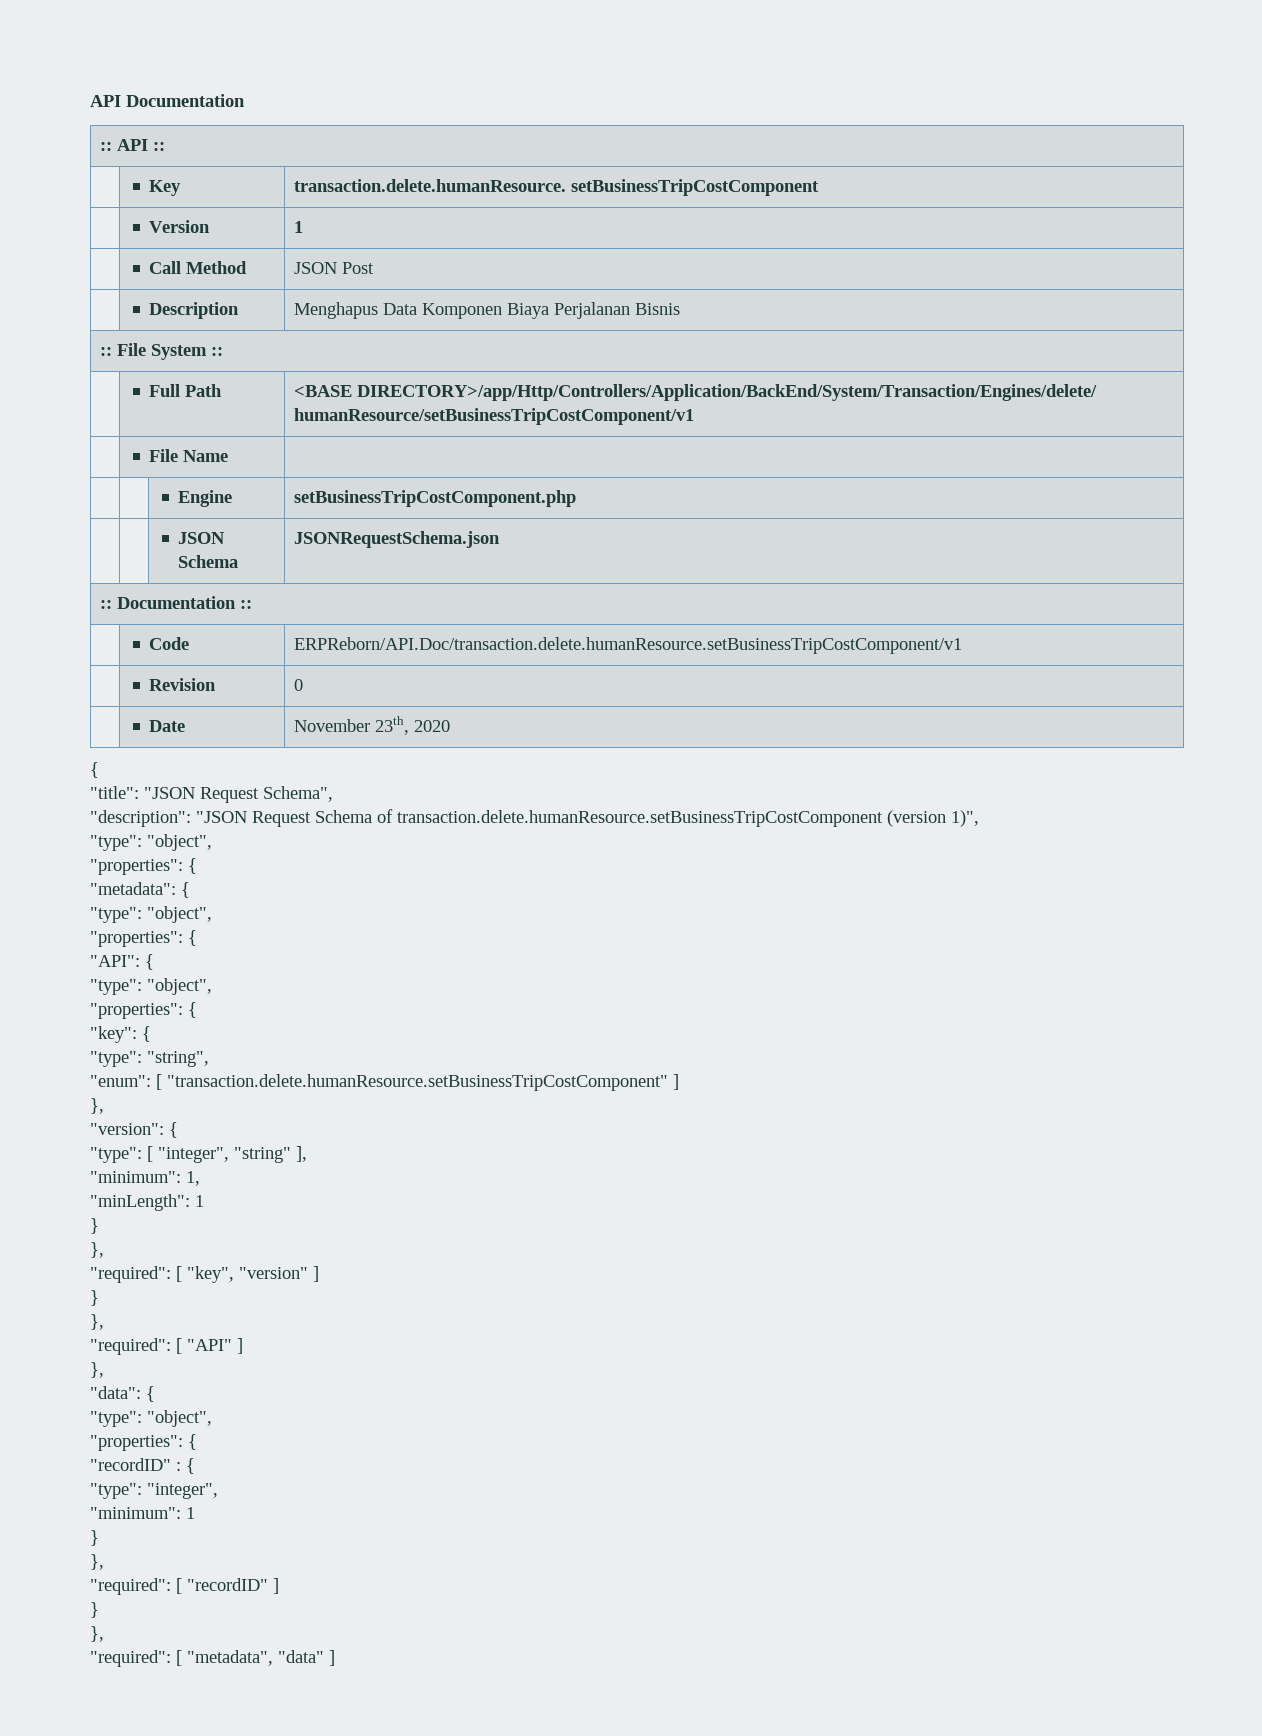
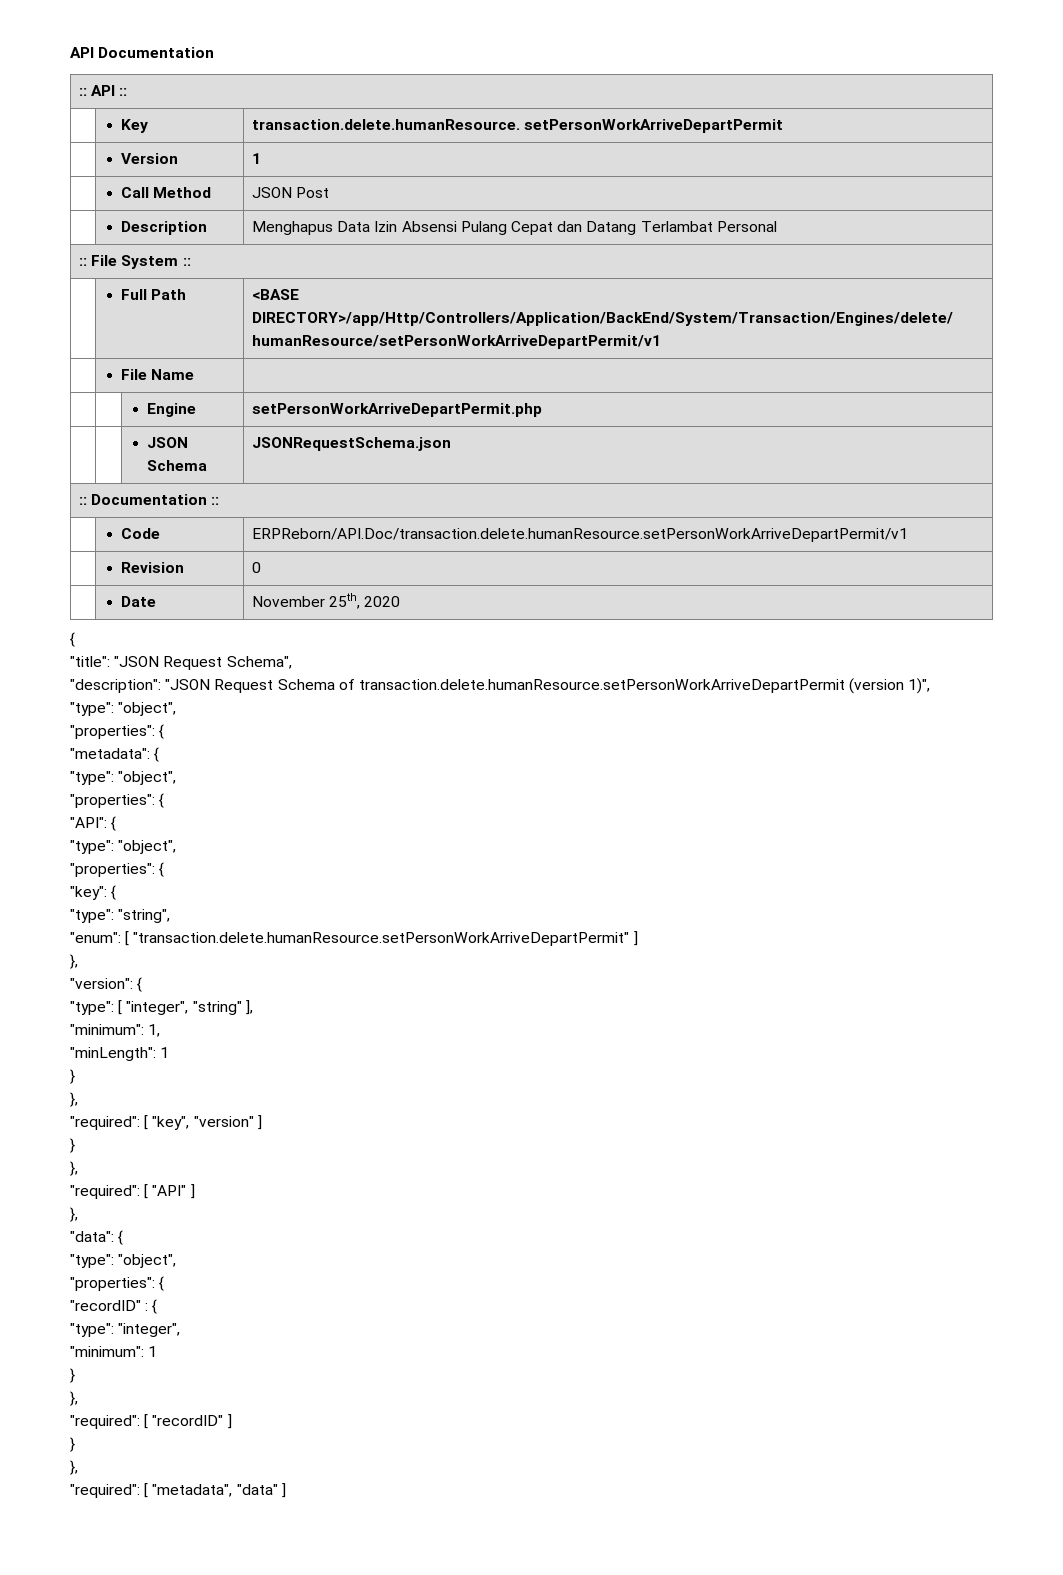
- | Key | transaction.delete.humanResource. setBusinessTripCostComponent
+ | Key | transaction.delete.humanResource. setPersonWorkArriveDepartPermit
- | Description | Menghapus Data Komponen Biaya Perjalanan Bisnis
+ | Description | Menghapus Data Izin Absensi Pulang Cepat dan Datang Terlambat Personal
- | Full Path | <BASE DIRECTORY>/app/Http/Controllers/Application/BackEnd/System/Transaction/Engines/delete/ humanResource/setBusinessTripCostComponent/v1
+ | Full Path | <BASE DIRECTORY>/app/Http/Controllers/Application/BackEnd/System/Transaction/Engines/delete/ humanResource/setPersonWorkArriveDepartPermit/v1
- | | Engine | setBusinessTripCostComponent.php
+ | | Engine | setPersonWorkArriveDepartPermit.php
- | Code | ERPReborn/API.Doc/transaction.delete.humanResource.setBusinessTripCostComponent/v1
+ | Code | ERPReborn/API.Doc/transaction.delete.humanResource.setPersonWorkArriveDepartPermit/v1
- | Date | November 23th, 2020
+ | Date | November 25th, 2020
- "description": "JSON Request Schema of transaction.delete.humanResource.setBusinessTripCostComponent (version 1)",
+ "description": "JSON Request Schema of transaction.delete.humanResource.setPersonWorkArriveDepartPermit (version 1)",
- "enum": [ "transaction.delete.humanResource.setBusinessTripCostComponent" ]
+ "enum": [ "transaction.delete.humanResource.setPersonWorkArriveDepartPermit" ]

